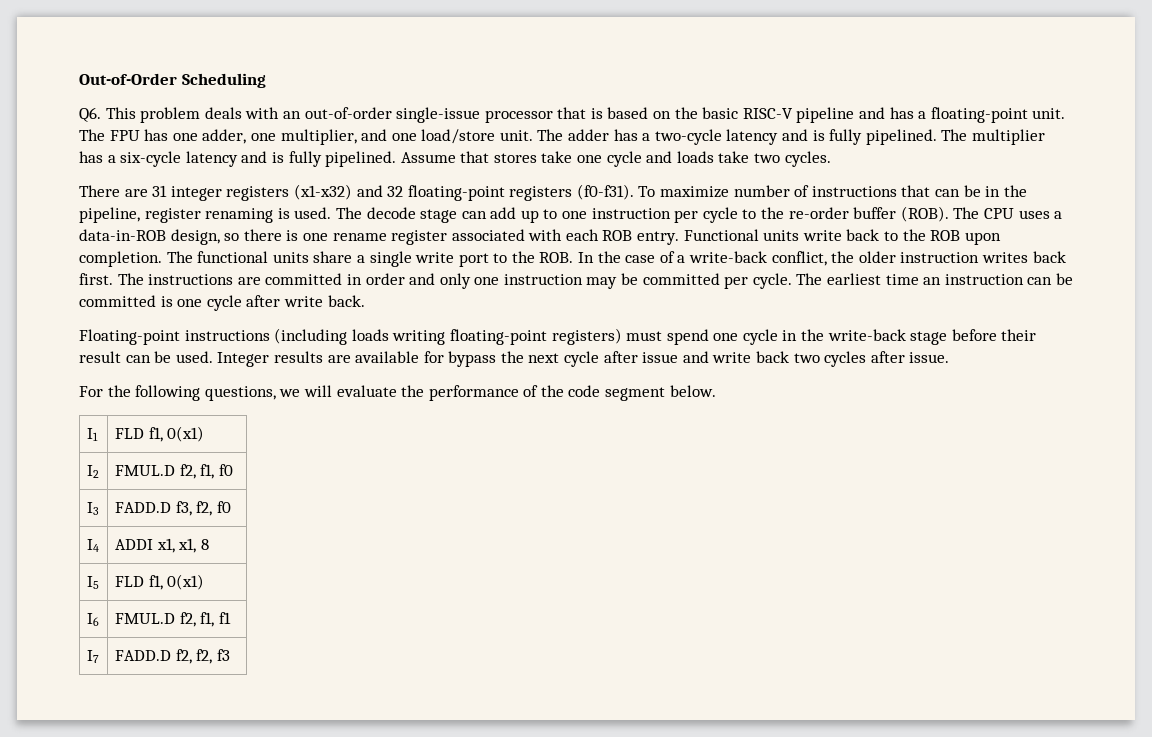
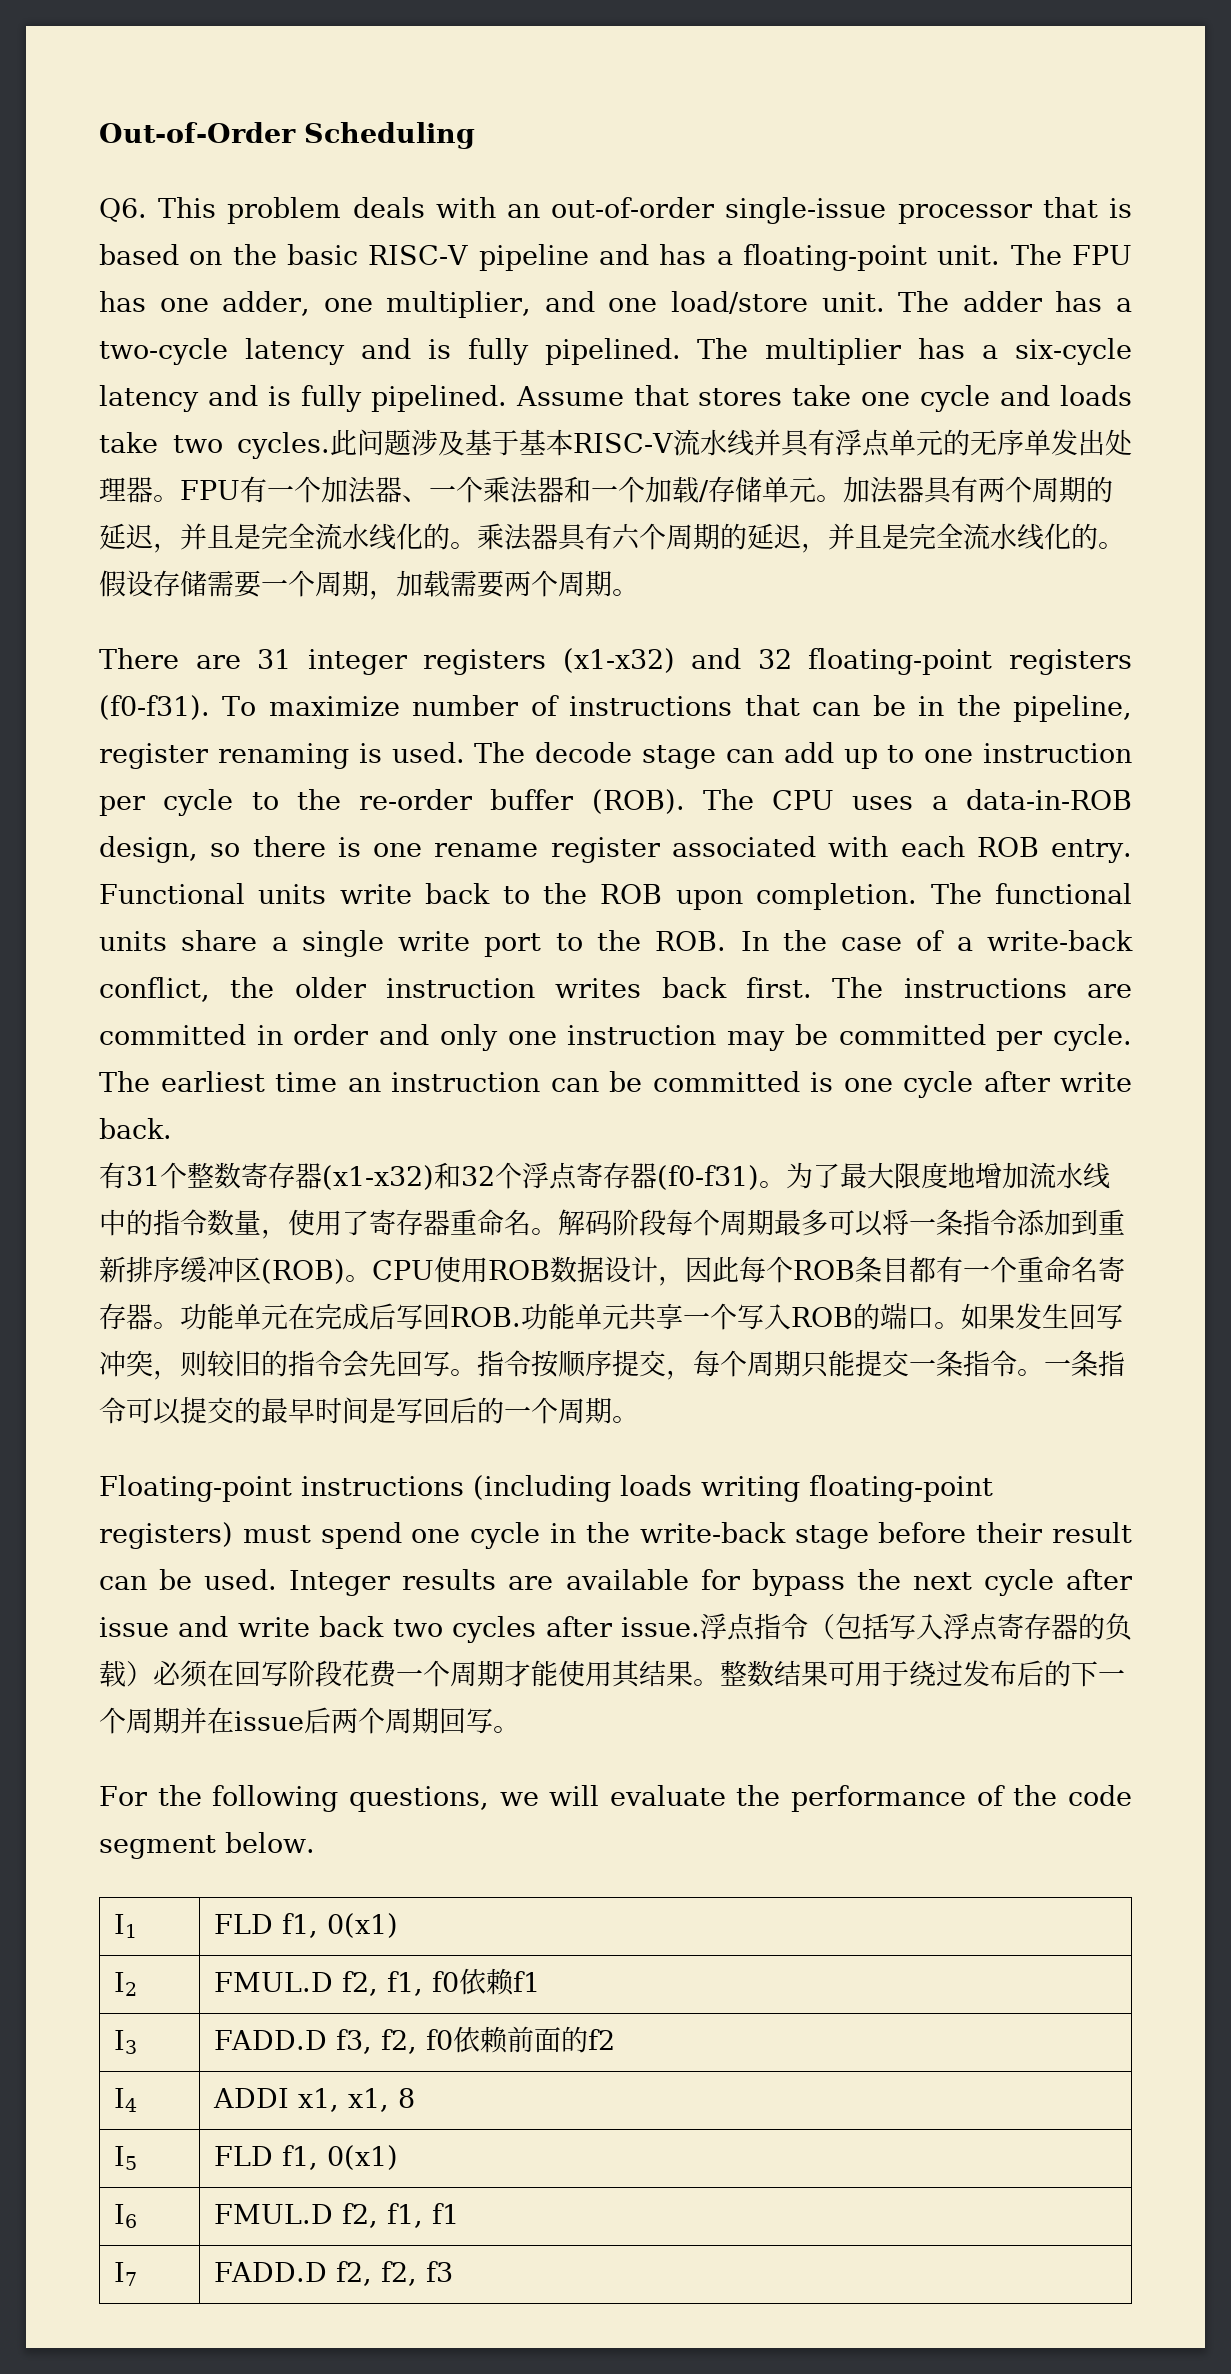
+ 此问题涉及基于基本RISC-V流水线并具有浮点单元的无序单发出处理器。FPU有一个加法器、一个乘法器和一个加载/存储单元。加法器具有两个周期的延迟，并且是完全流水线化的。乘法器具有六个周期的延迟，并且是完全流水线化的。假设存储需要一个周期，加载需要两个周期。
+ 有31个整数寄存器(x1-x32)和32个浮点寄存器(f0-f31)。为了最大限度地增加流水线中的指令数量，使用了寄存器重命名。解码阶段每个周期最多可以将一条指令添加到重新排序缓冲区(ROB)。CPU使用ROB数据设计，因此每个ROB条目都有一个重命名寄存器。功能单元在完成后写回ROB.功能单元共享一个写入ROB的端口。如果发生回写冲突，则较旧的指令会先回写。指令按顺序提交，每个周期只能提交一条指令。一条指令可以提交的最早时间是写回后的一个周期。
+ 浮点指令（包括写入浮点寄存器的负载）必须在回写阶段花费一个周期才能使用其结果。整数结果可用于绕过发布后的下一个周期并在issue后两个周期回写。
- I2 | FMUL.D f2, f1, f0
+ I2 | FMUL.D f2, f1, f0依赖f1
- I3 | FADD.D f3, f2, f0
+ I3 | FADD.D f3, f2, f0依赖前面的f2

